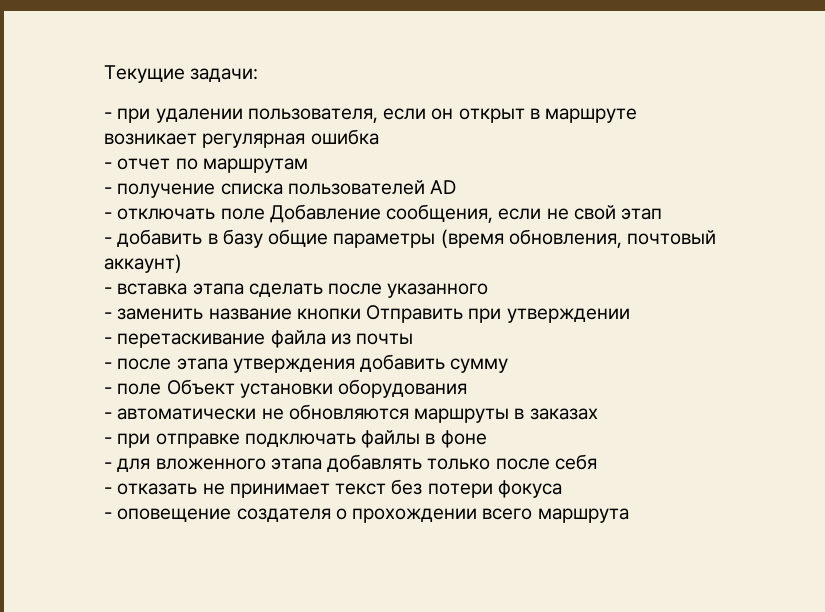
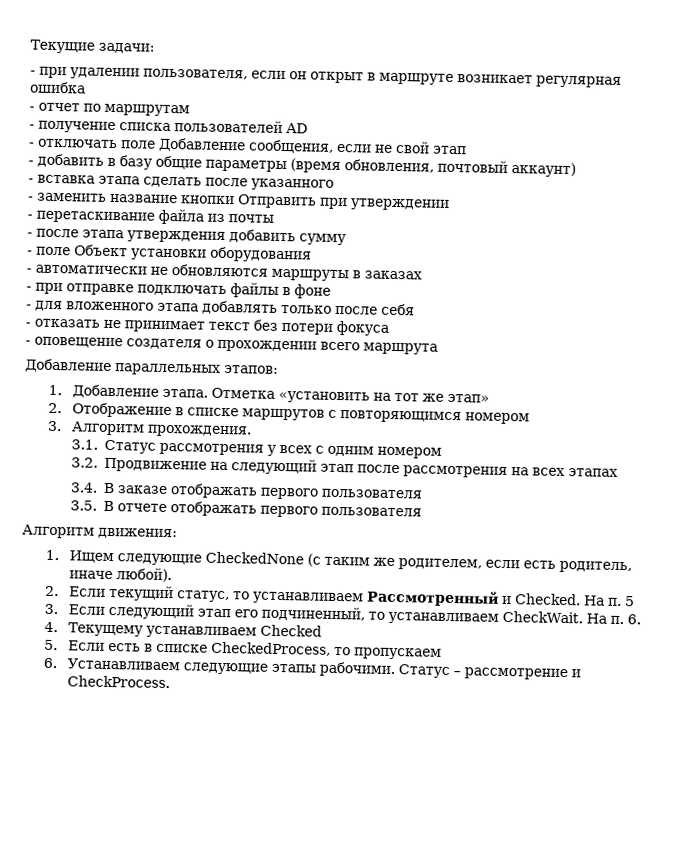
+ Добавление параллельных этапов:
+ 1. Добавление этапа. Отметка «установить на тот же этап»
+ 2. Отображение в списке маршрутов с повторяющимся номером
+ 3. Алгоритм прохождения.
+ 3.1. Статус рассмотрения у всех с одним номером
+ 3.2. Продвижение на следующий этап после рассмотрения на всех этапах
+ 3.4. В заказе отображать первого пользователя
+ 3.5. В отчете отображать первого пользователя
+ Алгоритм движения:
+ 1. Ищем следующие CheckedNone (с таким же родителем, если есть родитель, иначе любой).
+ 2. Если текущий статус, то устанавливаем Рассмотренный и Checked. На п. 5
+ 3. Если следующий этап его подчиненный, то устанавливаем CheckWait. На п. 6.
+ 4. Текущему устанавливаем Checked
+ 5. Если есть в списке CheckedProcess, то пропускаем
+ 6. Устанавливаем следующие этапы рабочими. Статус – рассмотрение и CheckProcess.

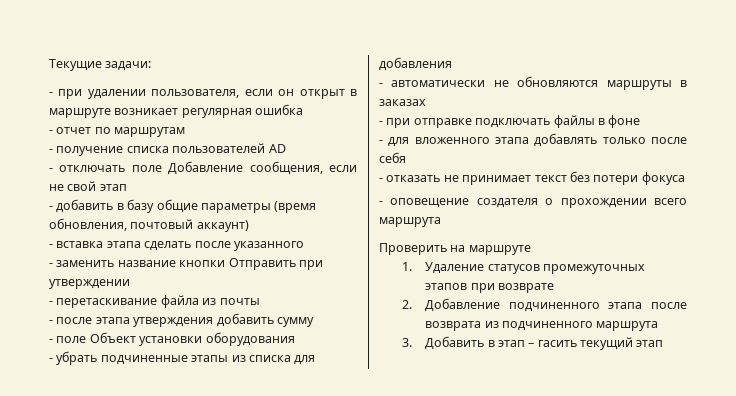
+ - убрать подчиненные этапы из списка для добавления
- Добавление параллельных этапов:
- 1. Добавление этапа. Отметка «установить на тот же этап»
- 2. Отображение в списке маршрутов с повторяющимся номером
- 3. Алгоритм прохождения.
- 3.1. Статус рассмотрения у всех с одним номером
- 3.2. Продвижение на следующий этап после рассмотрения на всех этапах
- 3.4. В заказе отображать первого пользователя
- 3.5. В отчете отображать первого пользователя
- Алгоритм движения:
- 1. Ищем следующие CheckedNone (с таким же родителем, если есть родитель, иначе любой).
- 2. Если текущий статус, то устанавливаем Рассмотренный и Checked. На п. 5
- 3. Если следующий этап его подчиненный, то устанавливаем CheckWait. На п. 6.
- 4. Текущему устанавливаем Checked
- 5. Если есть в списке CheckedProcess, то пропускаем
- 6. Устанавливаем следующие этапы рабочими. Статус – рассмотрение и CheckProcess.
+ Проверить на маршруте
+ 1. Удаление статусов промежуточных этапов при возврате
+ 2. Добавление подчиненного этапа после возврата из подчиненного маршрута
+ 3. Добавить в этап – гасить текущий этап

